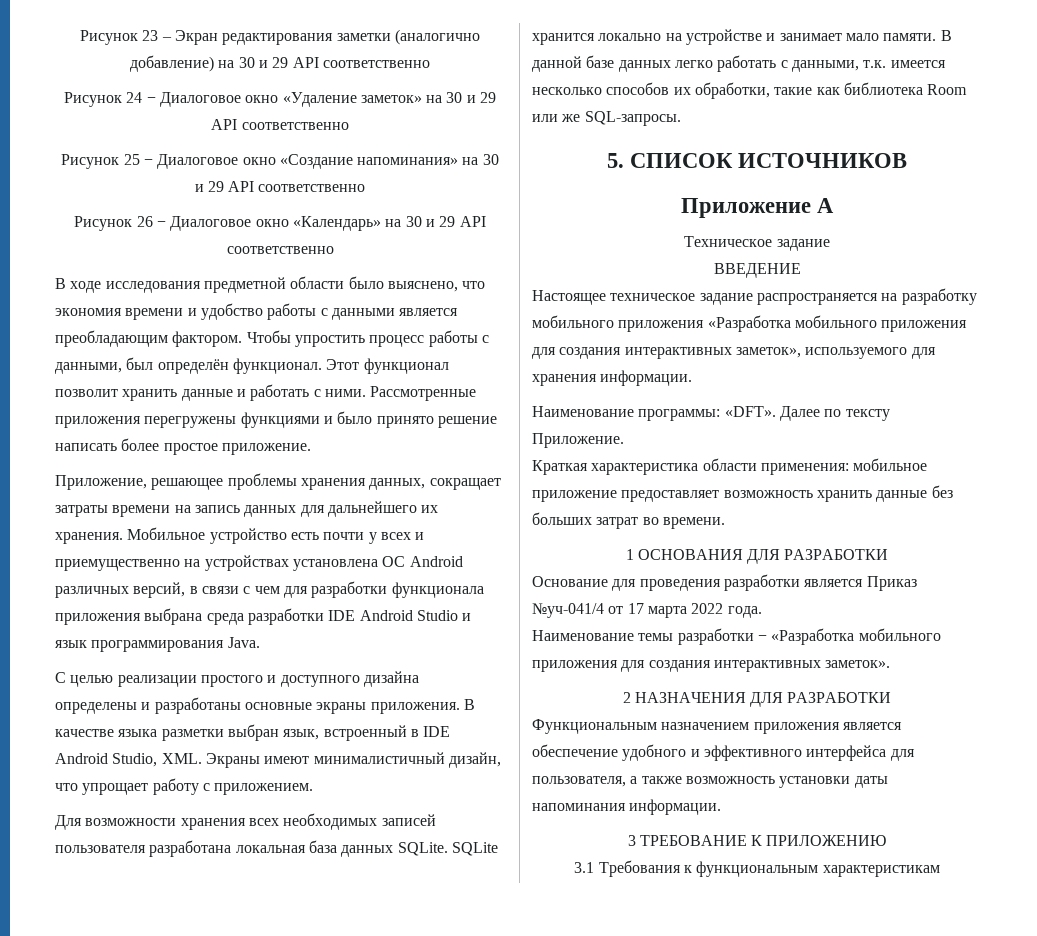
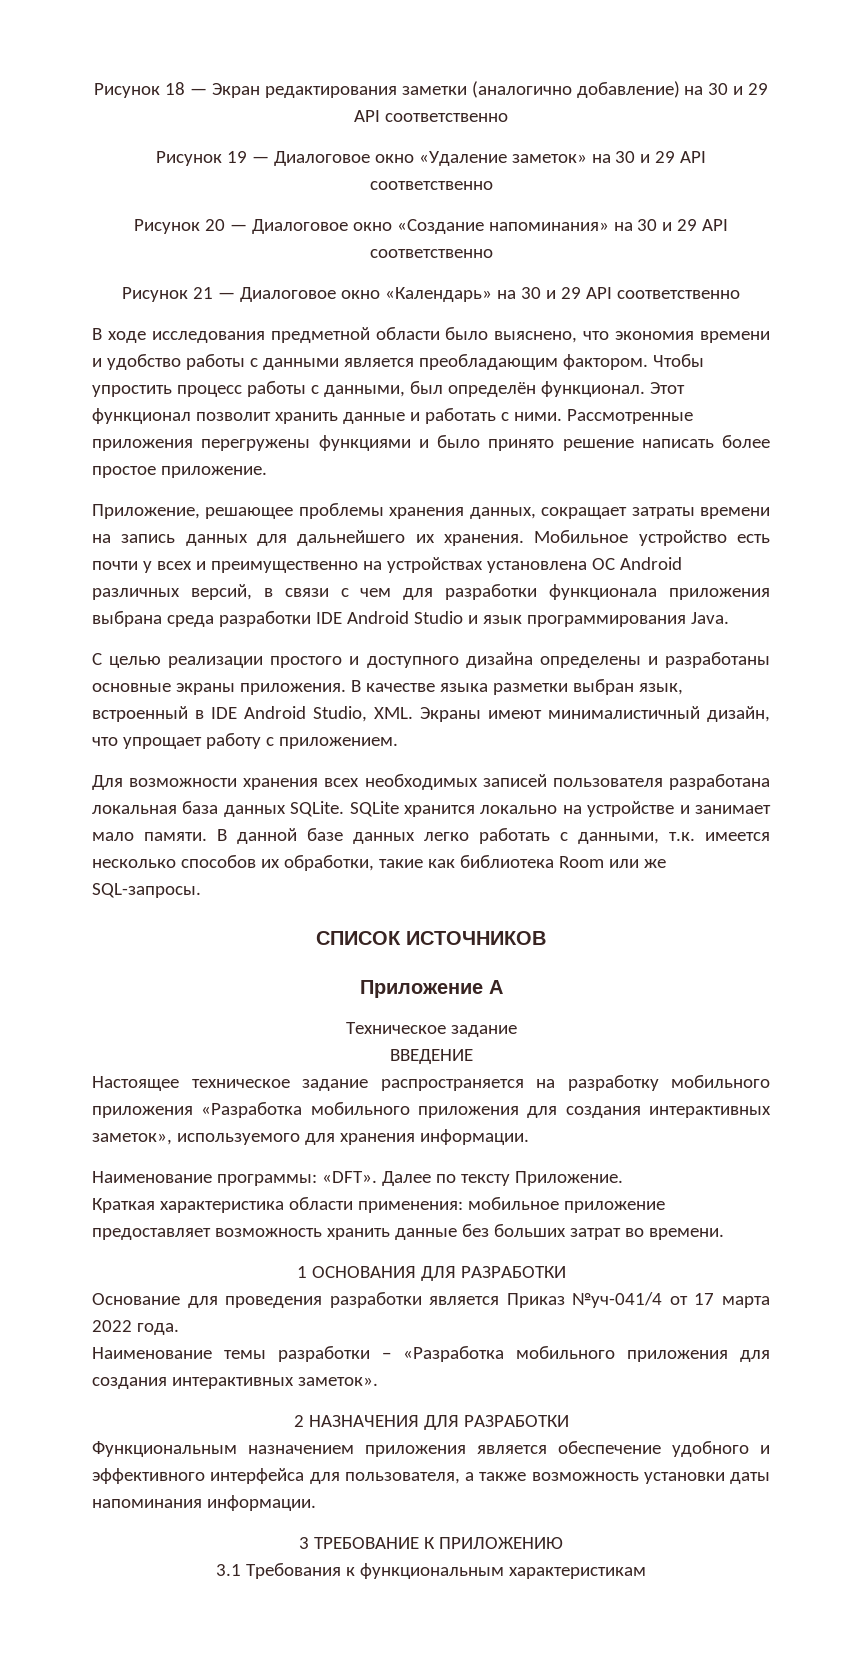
- Рисунок 23 – Экран редактирования заметки (аналогично добавление) на 30 и 29 API соответственно
+ Рисунок 18 — Экран редактирования заметки (аналогично добавление) на 30 и 29 API соответственно
- Рисунок 24 − Диалоговое окно «Удаление заметок» на 30 и 29 API соответственно
+ Рисунок 19 — Диалоговое окно «Удаление заметок» на 30 и 29 API соответственно
- Рисунок 25 − Диалоговое окно «Создание напоминания» на 30 и 29 API соответственно
+ Рисунок 20 — Диалоговое окно «Создание напоминания» на 30 и 29 API соответственно
- Рисунок 26 − Диалоговое окно «Календарь» на 30 и 29 API соответственно
+ Рисунок 21 — Диалоговое окно «Календарь» на 30 и 29 API соответственно
- Мобильное устройство есть почти у всех и приемущественно на устройствах установлена ОС Android различных версий, в связи с чем для разработки функционала приложения выбрана среда разработки IDE Android Studio и язык программирования Java.
+ Мобильное устройство есть почти у всех и преимущественно на устройствах установлена ОС Android различных версий, в связи с чем для разработки функционала приложения выбрана среда разработки IDE Android Studio и язык программирования Java.
- 5. СПИСОК ИСТОЧНИКОВ
+ СПИСОК ИСТОЧНИКОВ

